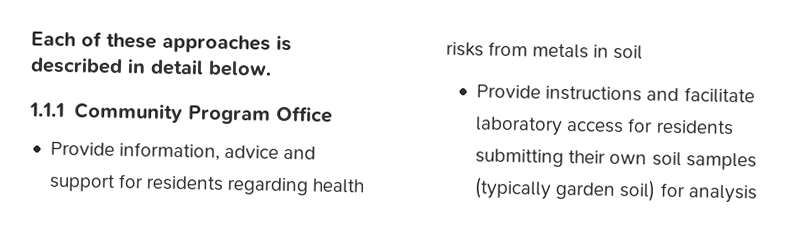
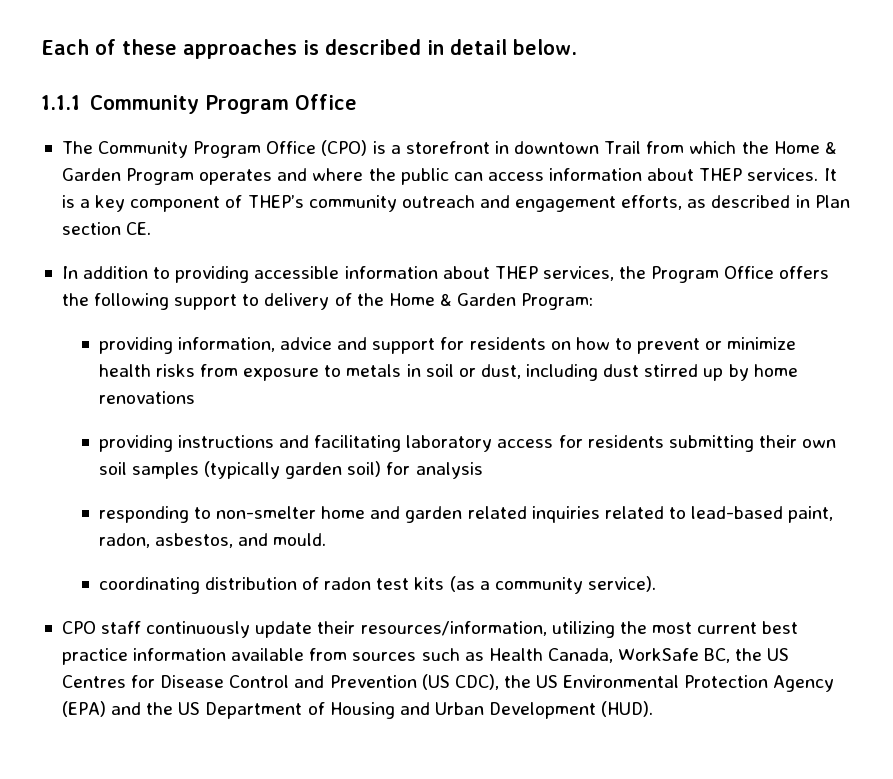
- Provide information, advice and support for residents regarding health risks from metals in soil
- Provide instructions and facilitate laboratory access for residents submitting their own soil samples (typically garden soil) for analysis
+ The Community Program Office (CPO) is a storefront in downtown Trail from which the Home & Garden Program operates and where the public can access information about THEP services. It is a key component of THEP’s community outreach and engagement efforts, as described in Plan section CE.
+ In addition to providing accessible information about THEP services, the Program Office offers the following support to delivery of the Home & Garden Program:
+ providing information, advice and support for residents on how to prevent or minimize health risks from exposure to metals in soil or dust, including dust stirred up by home renovations
+ providing instructions and facilitating laboratory access for residents submitting their own soil samples (typically garden soil) for analysis
+ responding to non-smelter home and garden related inquiries related to lead-based paint, radon, asbestos, and mould.
+ coordinating distribution of radon test kits (as a community service).
+ CPO staff continuously update their resources/information, utilizing the most current best practice information available from sources such as Health Canada, WorkSafe BC, the US Centres for Disease Control and Prevention (US CDC), the US Environmental Protection Agency (EPA) and the US Department of Housing and Urban Development (HUD).

